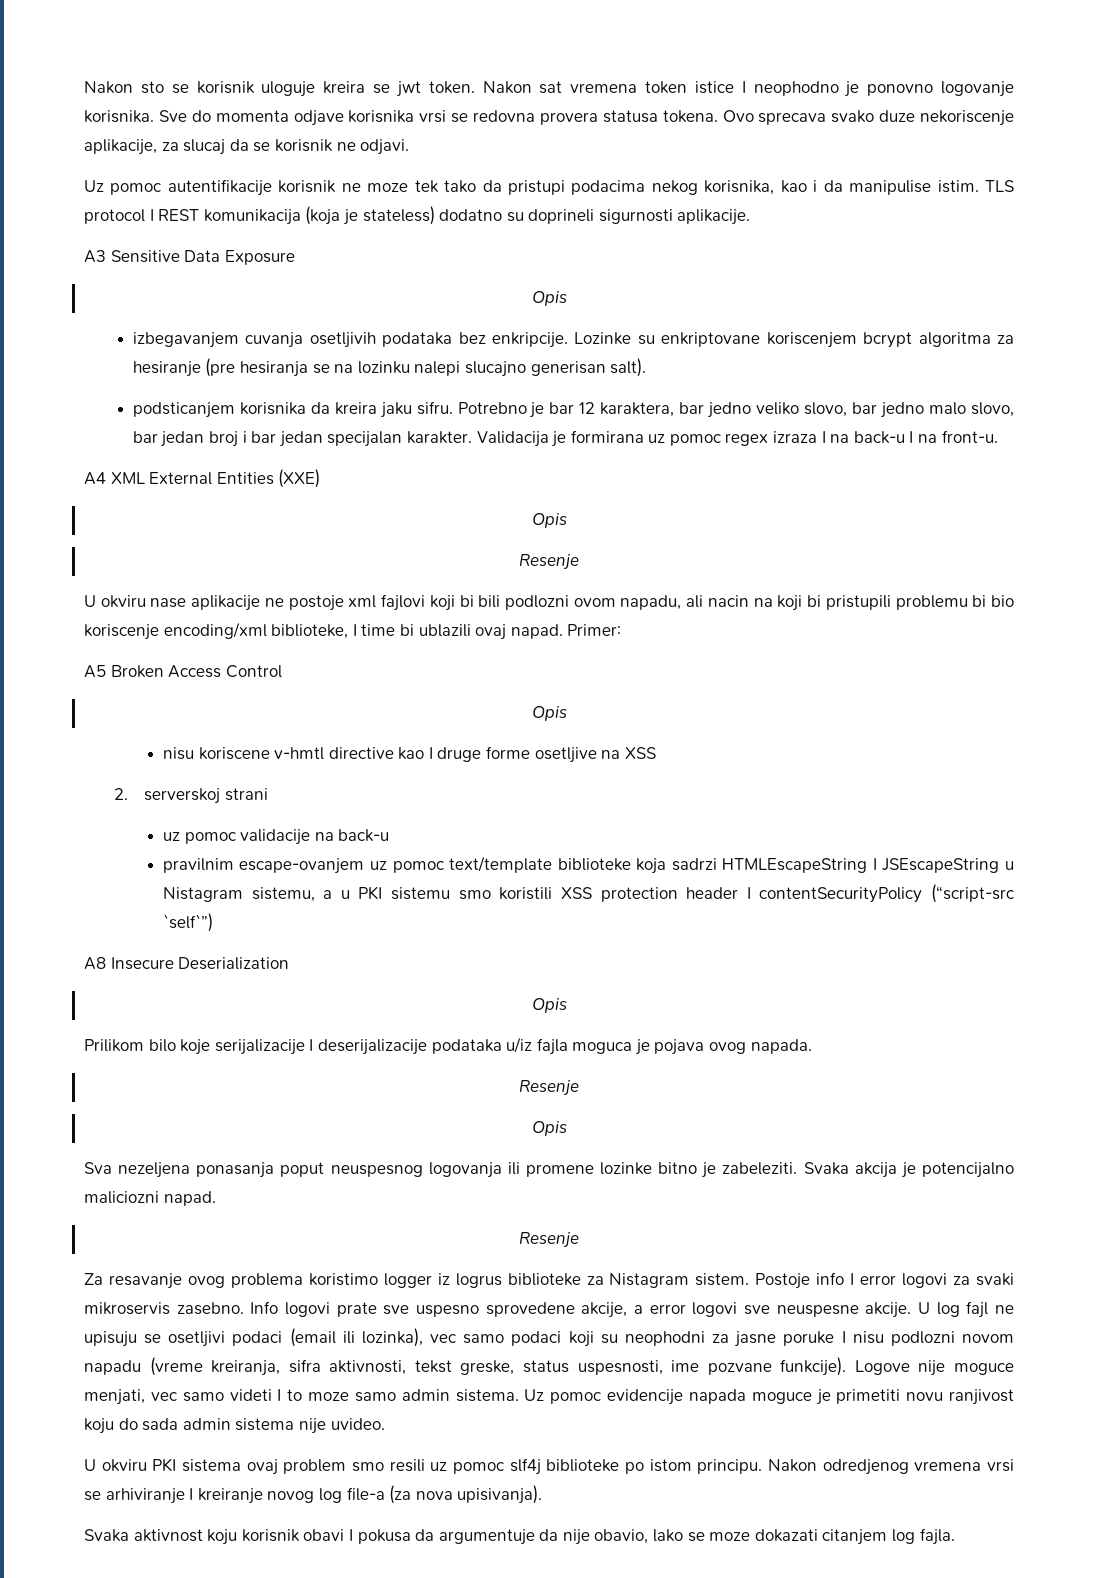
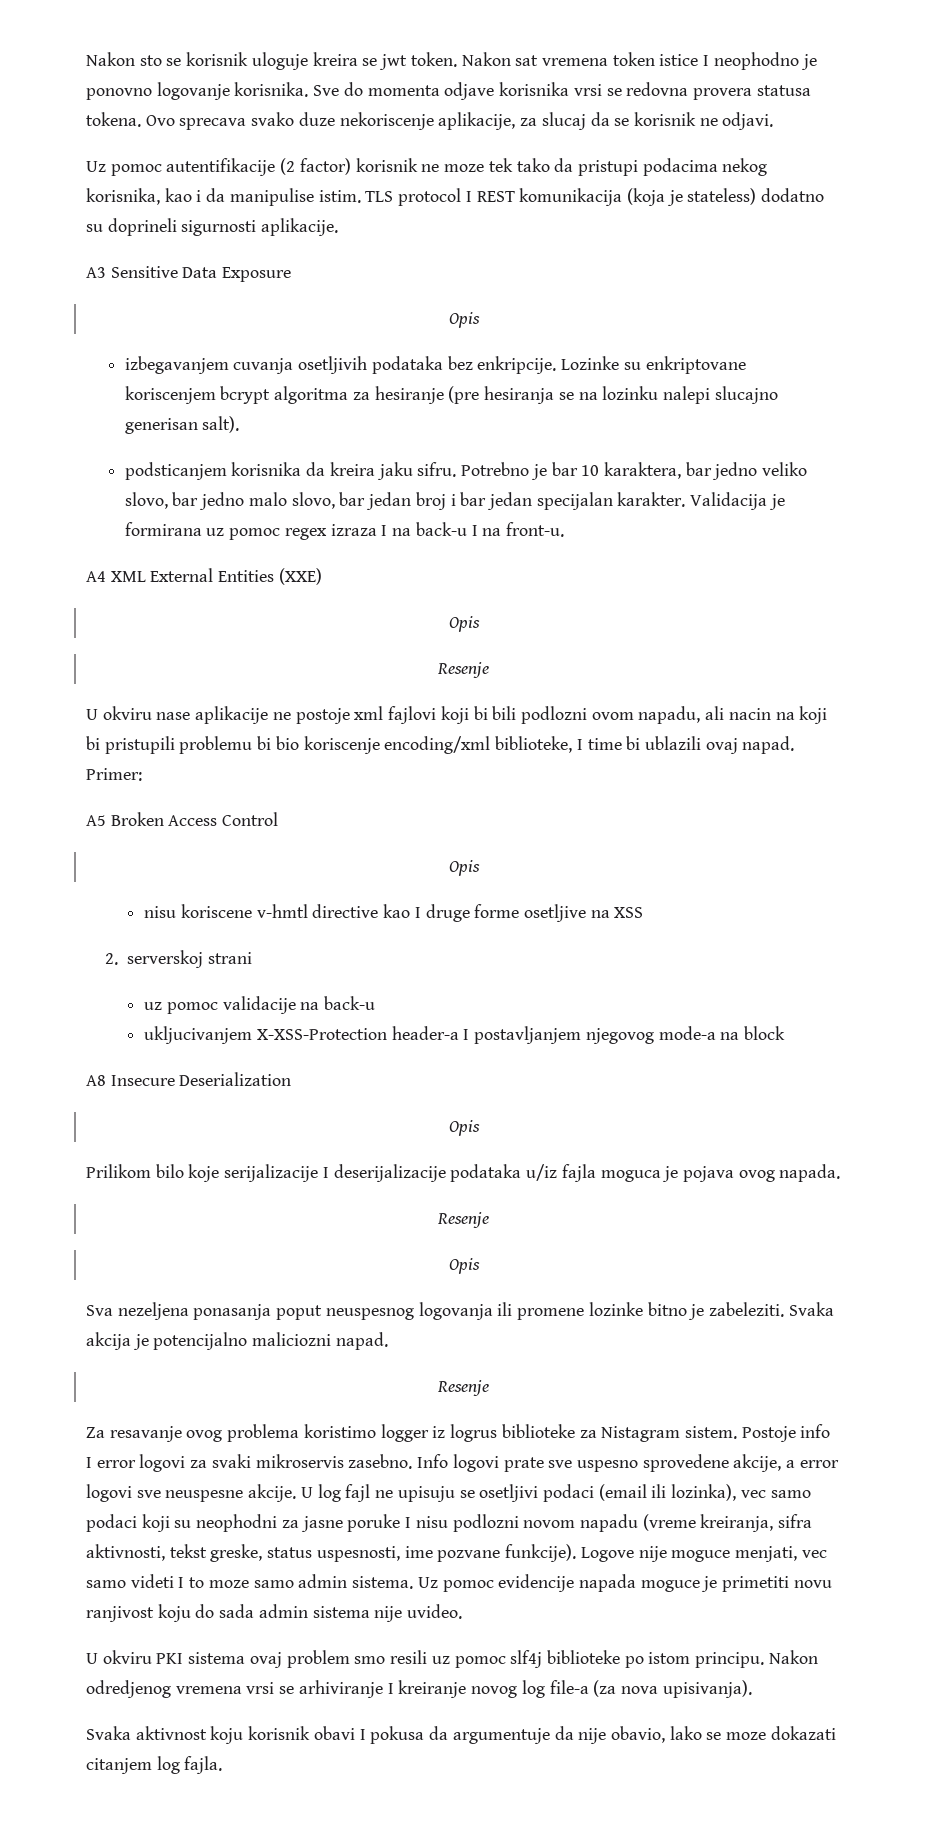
- Uz pomoc autentifikacije korisnik ne moze tek tako da pristupi podacima nekog korisnika, kao i da manipulise istim.
+ Uz pomoc autentifikacije (2 factor) korisnik ne moze tek tako da pristupi podacima nekog korisnika, kao i da manipulise istim.
- Potrebno je bar 12 karaktera, bar jedno veliko slovo, bar jedno malo slovo, bar jedan broj i bar jedan specijalan karakter.
+ Potrebno je bar 10 karaktera, bar jedno veliko slovo, bar jedno malo slovo, bar jedan broj i bar jedan specijalan karakter.
- pravilnim escape-ovanjem uz pomoc text/template biblioteke koja sadrzi HTMLEscapeString I JSEscapeString u Nistagram sistemu, a u PKI sistemu smo koristili XSS protection header I contentSecurityPolicy (“script-src `self`”)
+ ukljucivanjem X-XSS-Protection header-a I postavljanjem njegovog mode-a na block

